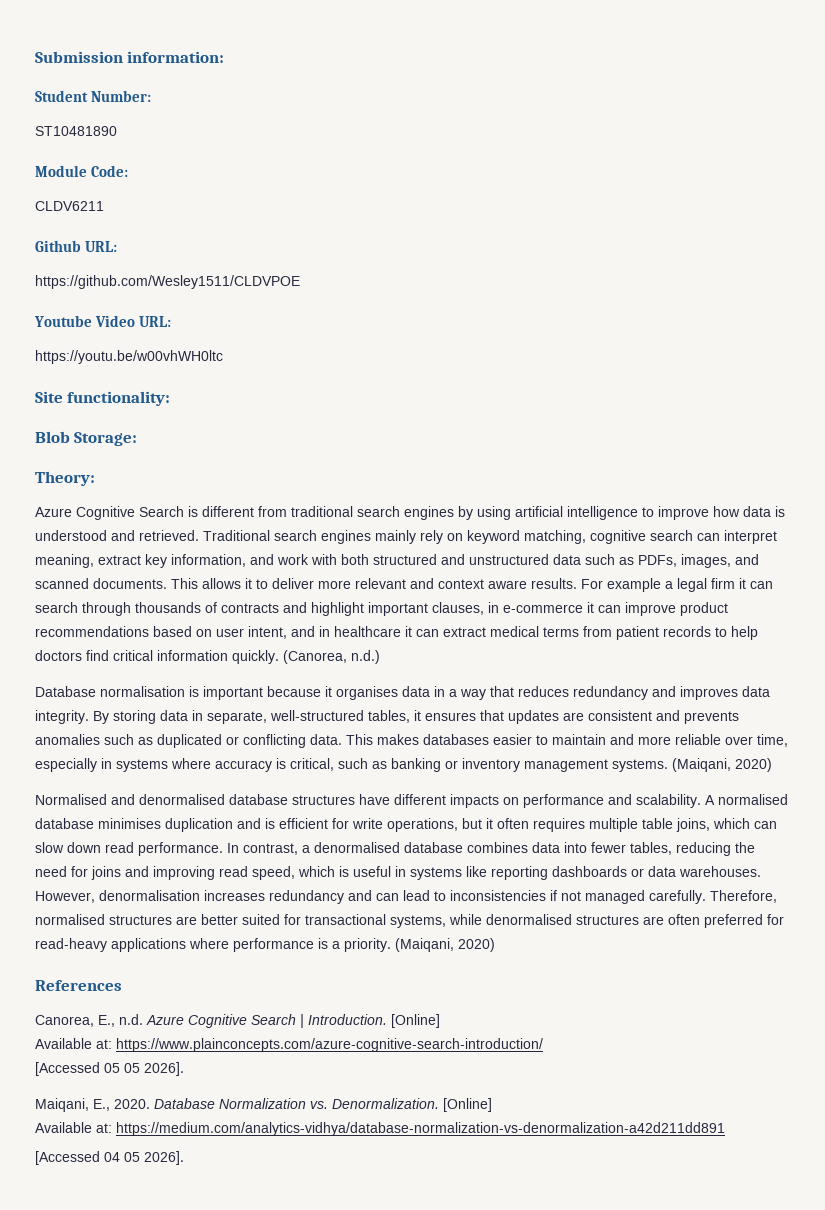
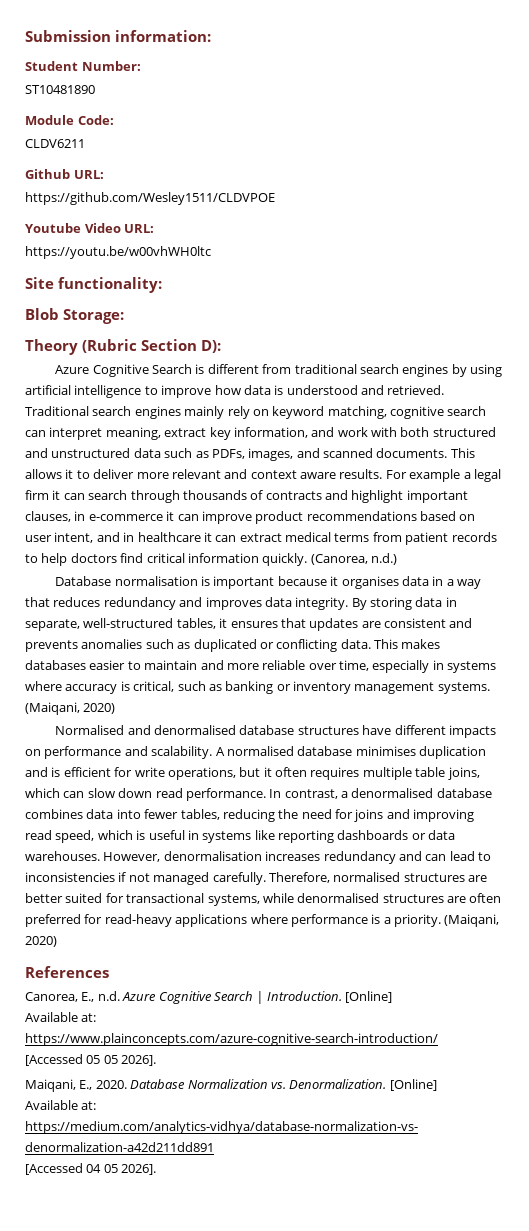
- Theory:
+ Theory (Rubric Section D):

